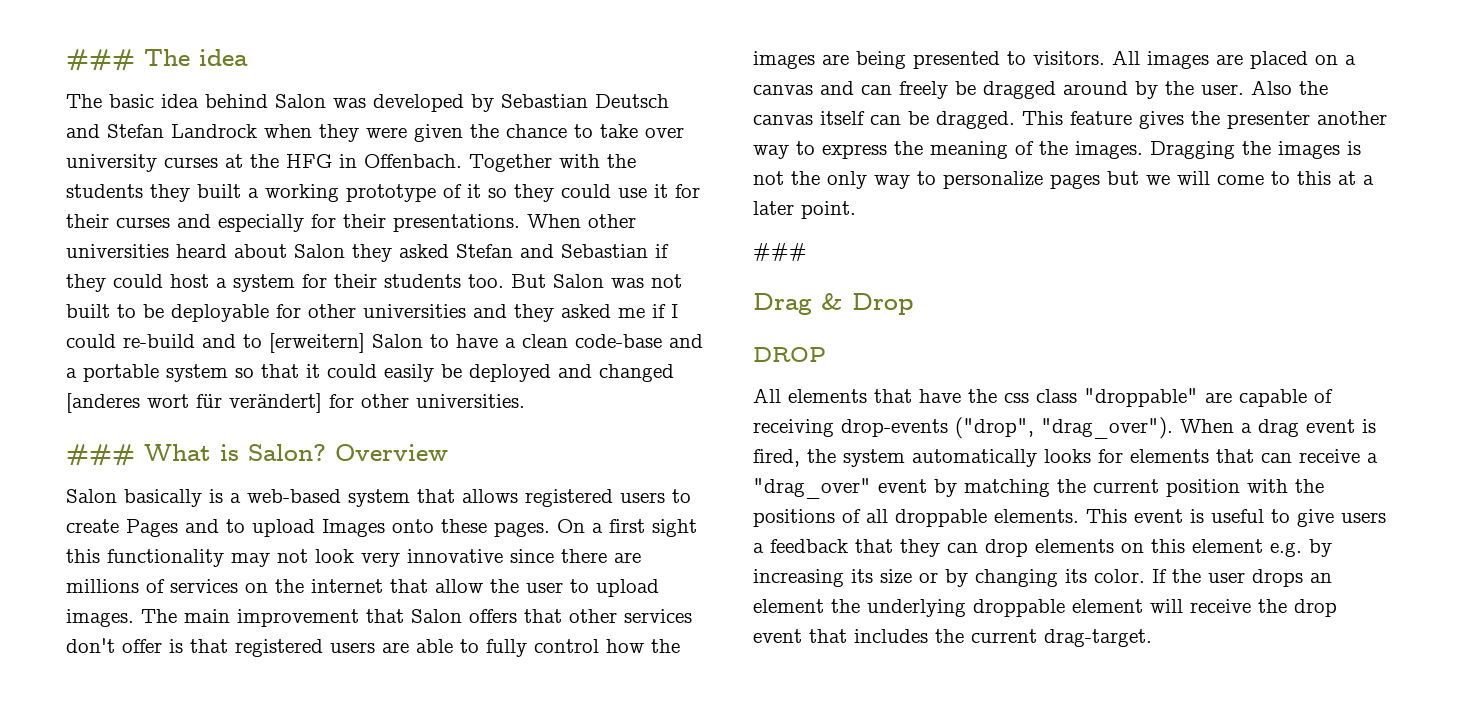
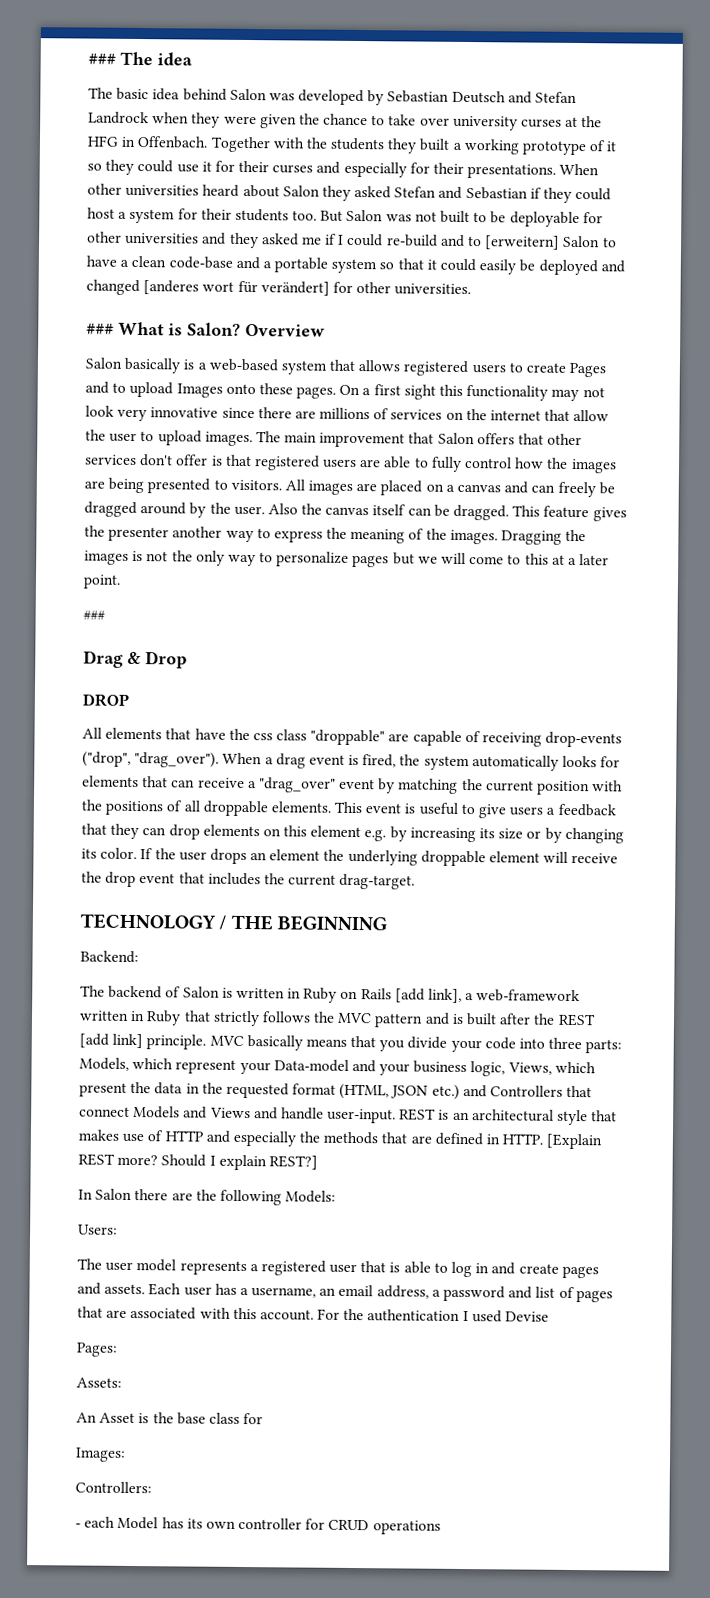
+ TECHNOLOGY / THE BEGINNING
+ Backend:
+ The backend of Salon is written in Ruby on Rails [add link], a web-framework written in Ruby that strictly follows the MVC pattern and is built after the REST [add link] principle. MVC basically means that you divide your code into three parts: Models, which represent your Data-model and your business logic, Views, which present the data in the requested format (HTML, JSON etc.) and Controllers that connect Models and Views and handle user-input. REST is an architectural style that makes use of HTTP and especially the methods that are defined in HTTP. [Explain REST more? Should I explain REST?]
+ In Salon there are the following Models:
+ Users:
+ The user model represents a registered user that is able to log in and create pages and assets. Each user has a username, an email address, a password and list of pages that are associated with this account. For the authentication I used Devise
+ Pages:
+ Assets:
+ An Asset is the base class for
+ Images:
+ Controllers:
+ - each Model has its own controller for CRUD operations

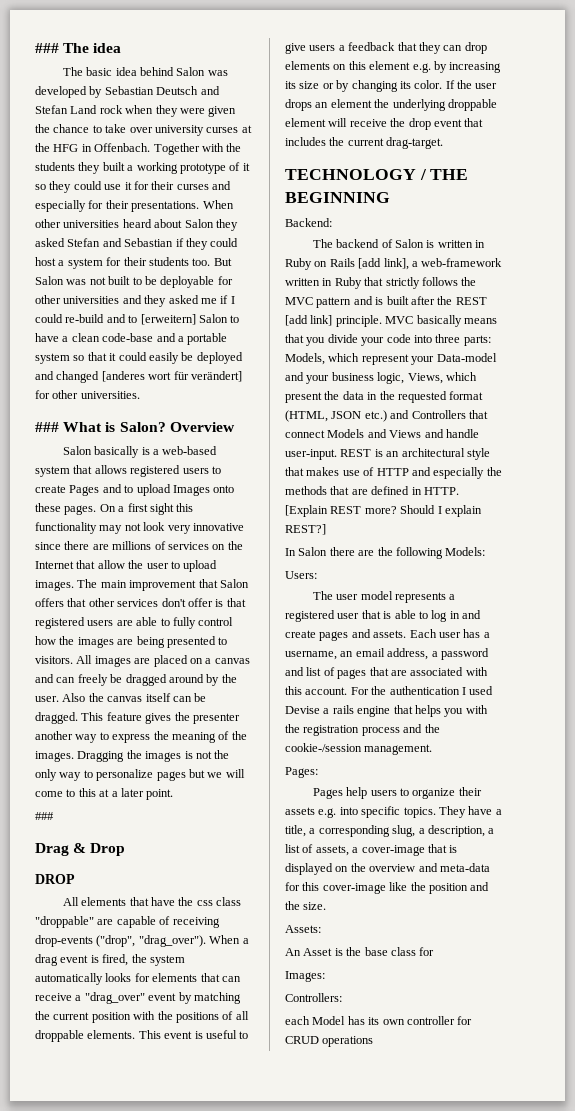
- The basic idea behind Salon was developed by Sebastian Deutsch and Stefan Landrock when they were given the chance to take over university curses at the HFG in Offenbach.
+ The basic idea behind Salon was developed by Sebastian Deutsch and Stefan Land rock when they were given the chance to take over university curses at the HFG in Offenbach.
- On a first sight this functionality may not look very innovative since there are millions of services on the internet that allow the user to upload images.
+ On a first sight this functionality may not look very innovative since there are millions of services on the Internet that allow the user to upload images.
- For the authentication I used Devise
+ For the authentication I used Devise a rails engine that helps you with the registration process and the cookie-/session management.
  Pages:
+ Pages help users to organize their assets e.g. into specific topics. They have a title, a corresponding slug, a description, a list of assets, a cover-image that is displayed on the overview and meta-data for this cover-image like the position and the size.
- - each Model has its own controller for CRUD operations
+ each Model has its own controller for CRUD operations

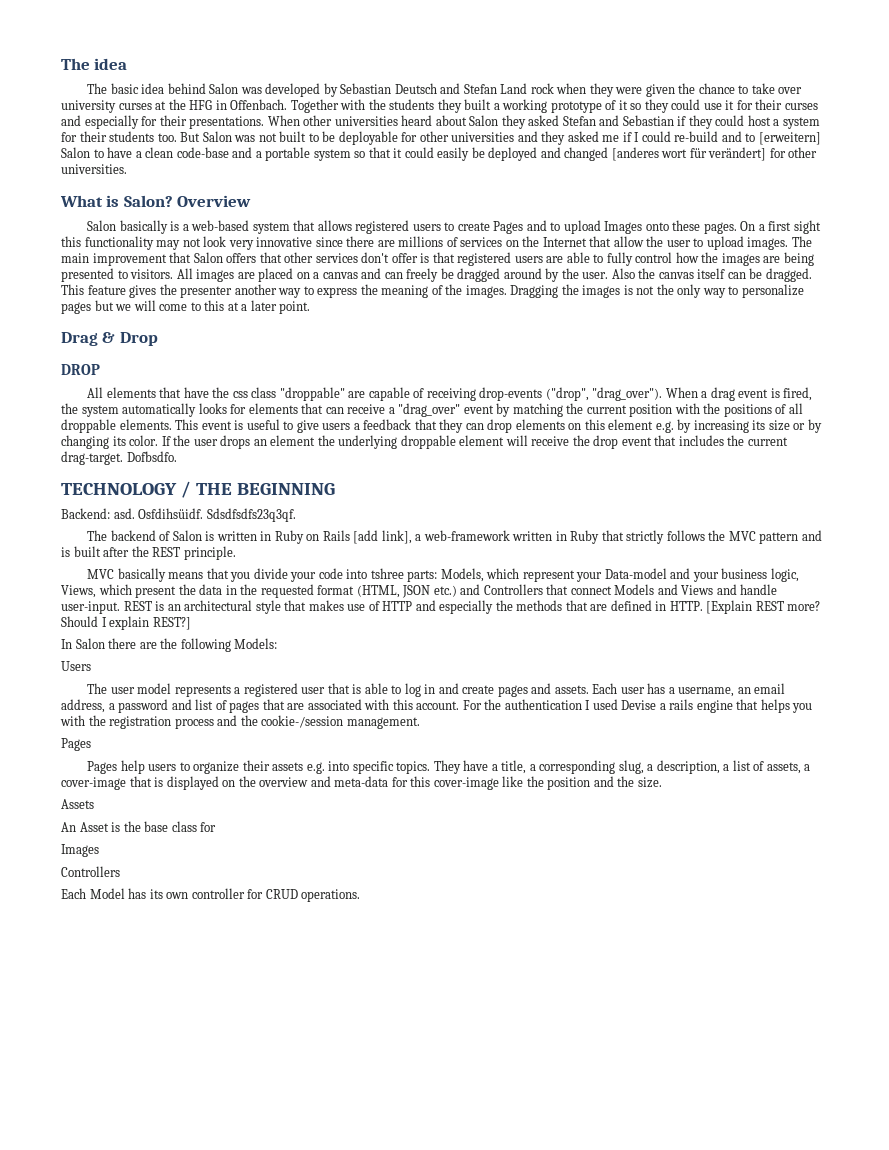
- ### The idea
+ The idea
- ### What is Salon?
+ What is Salon?
  Dragging the images is not the only way to personalize pages but we will come to this at a later point.
- ###
+ Dofbsdfo.
- Backend:
+ Backend: asd. Osfdihsüidf. Sdsdfsdfs23q3qf.
- The backend of Salon is written in Ruby on Rails [add link], a web-framework written in Ruby that strictly follows the MVC pattern and is built after the REST [add link] principle. MVC basically means that you divide your code into three parts:
+ The backend of Salon is written in Ruby on Rails [add link], a web-framework written in Ruby that strictly follows the MVC pattern and is built after the REST principle.
+ MVC basically means that you divide your code into tshree parts:
- Users:
+ Users
  For the authentication I used Devise a rails engine that helps you with the registration process and the cookie-/session management.
- Pages:
+ Pages
- Assets:
+ Assets
  An Asset is the base class for
- Images:
- Controllers:
- each Model has its own controller for CRUD operations
+ Images
+ Controllers
+ Each Model has its own controller for CRUD operations.

